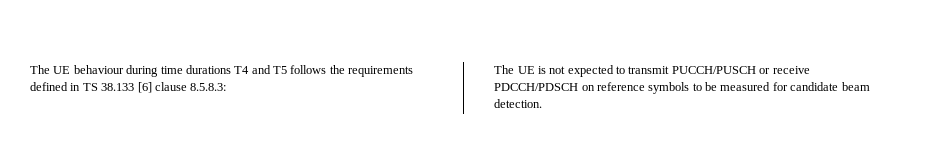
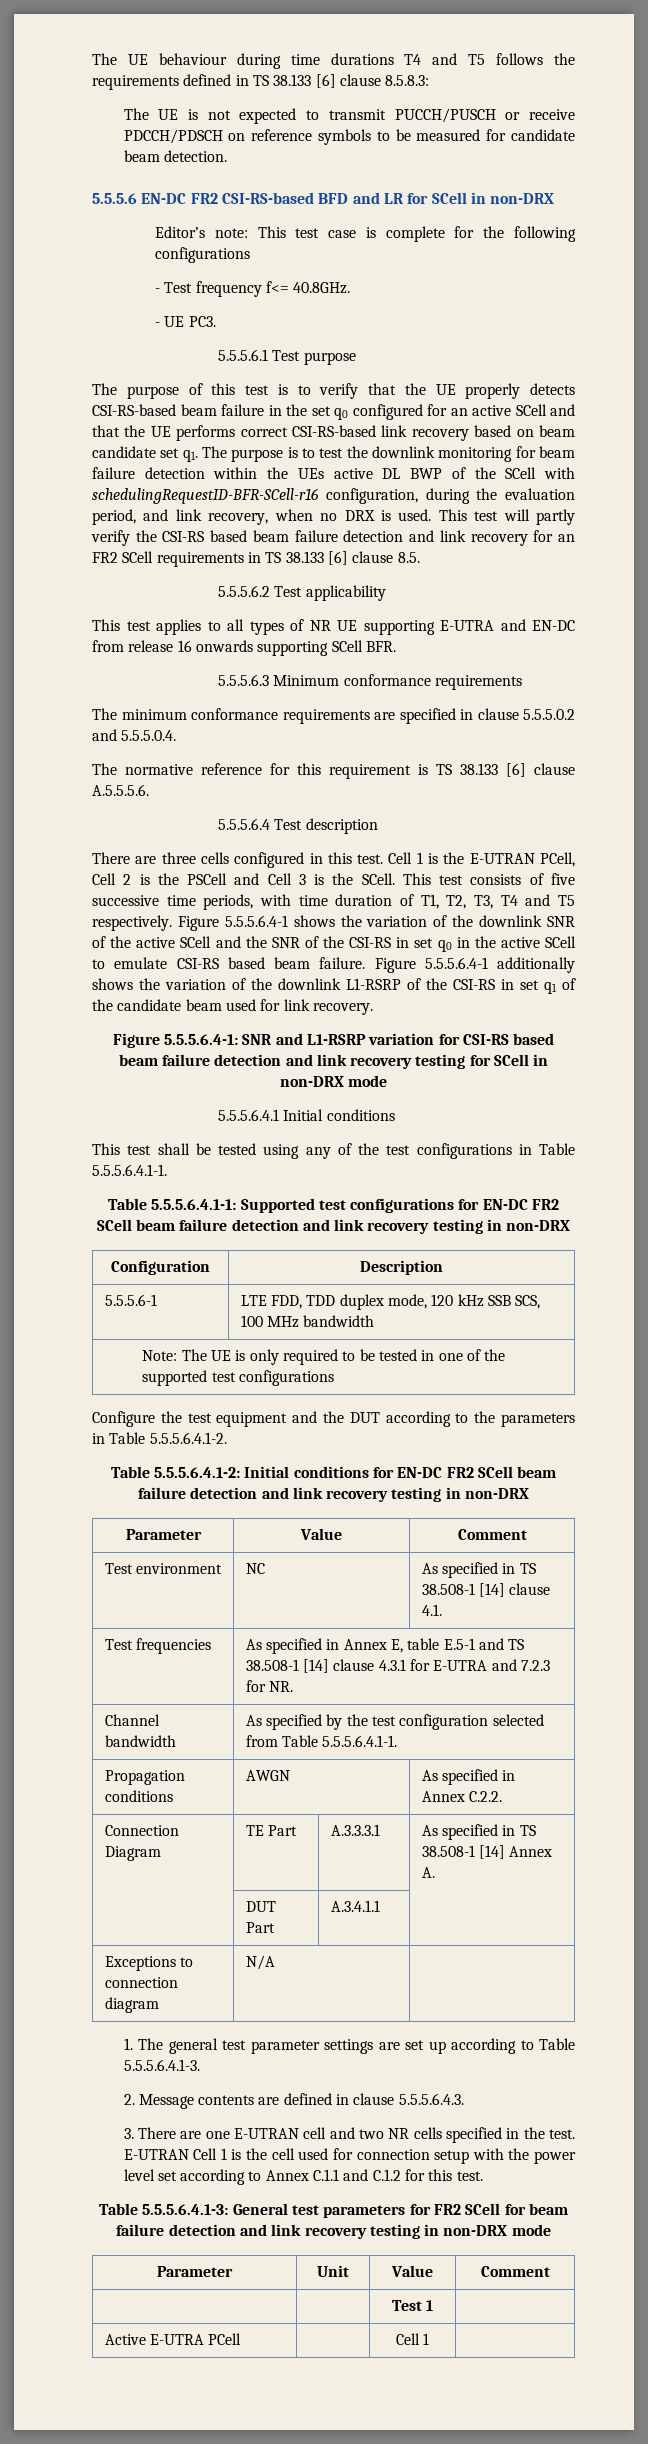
+ 5.5.5.6 EN-DC FR2 CSI-RS-based BFD and LR for SCell in non-DRX
+ Editor’s note: This test case is complete for the following configurations
+ - Test frequency f<= 40.8GHz.
+ - UE PC3.
+ 5.5.5.6.1 Test purpose
+ The purpose of this test is to verify that the UE properly detects CSI-RS-based beam failure in the set q0 configured for an active SCell and that the UE performs correct CSI-RS-based link recovery based on beam candidate set q1. The purpose is to test the downlink monitoring for beam failure detection within the UEs active DL BWP of the SCell with schedulingRequestID-BFR-SCell-r16 configuration, during the evaluation period, and link recovery, when no DRX is used. This test will partly verify the CSI-RS based beam failure detection and link recovery for an FR2 SCell requirements in TS 38.133 [6] clause 8.5.
+ 5.5.5.6.2 Test applicability
+ This test applies to all types of NR UE supporting E-UTRA and EN-DC from release 16 onwards supporting SCell BFR.
+ 5.5.5.6.3 Minimum conformance requirements
+ The minimum conformance requirements are specified in clause 5.5.5.0.2 and 5.5.5.0.4.
+ The normative reference for this requirement is TS 38.133 [6] clause A.5.5.5.6.
+ 5.5.5.6.4 Test description
+ There are three cells configured in this test. Cell 1 is the E-UTRAN PCell, Cell 2 is the PSCell and Cell 3 is the SCell. This test consists of five successive time periods, with time duration of T1, T2, T3, T4 and T5 respectively. Figure 5.5.5.6.4-1 shows the variation of the downlink SNR of the active SCell and the SNR of the CSI-RS in set q0 in the active SCell to emulate CSI-RS based beam failure. Figure 5.5.5.6.4-1 additionally shows the variation of the downlink L1-RSRP of the CSI-RS in set q1 of the candidate beam used for link recovery.
+ Figure 5.5.5.6.4-1: SNR and L1-RSRP variation for CSI-RS based beam failure detection and link recovery testing for SCell in non-DRX mode
+ 5.5.5.6.4.1 Initial conditions
+ This test shall be tested using any of the test configurations in Table 5.5.5.6.4.1-1.
+ Table 5.5.5.6.4.1-1: Supported test configurations for EN-DC FR2 SCell beam failure detection and link recovery testing in non-DRX
+ Configuration | Description
+ 5.5.5.6-1 | LTE FDD, TDD duplex mode, 120 kHz SSB SCS, 100 MHz bandwidth
+ Note: The UE is only required to be tested in one of the supported test configurations
+ Configure the test equipment and the DUT according to the parameters in Table 5.5.5.6.4.1-2.
+ Table 5.5.5.6.4.1-2: Initial conditions for EN-DC FR2 SCell beam failure detection and link recovery testing in non-DRX
+ Parameter | Value | Comment
+ Test environment | NC | As specified in TS 38.508-1 [14] clause 4.1.
+ Test frequencies | As specified in Annex E, table E.5-1 and TS 38.508-1 [14] clause 4.3.1 for E-UTRA and 7.2.3 for NR.
+ Channel bandwidth | As specified by the test configuration selected from Table 5.5.5.6.4.1-1.
+ Propagation conditions | AWGN | As specified in Annex C.2.2.
+ Connection Diagram | TE Part | A.3.3.3.1 | As specified in TS 38.508-1 [14] Annex A.
+ | DUT Part | A.3.4.1.1 |
+ Exceptions to connection diagram | N/A |
+ 1. The general test parameter settings are set up according to Table 5.5.5.6.4.1-3.
+ 2. Message contents are defined in clause 5.5.5.6.4.3.
+ 3. There are one E-UTRAN cell and two NR cells specified in the test. E-UTRAN Cell 1 is the cell used for connection setup with the power level set according to Annex C.1.1 and C.1.2 for this test.
+ Table 5.5.5.6.4.1-3: General test parameters for FR2 SCell for beam failure detection and link recovery testing in non-DRX mode
+ Parameter | Unit | Value | Comment
+ | | Test 1 |
+ Active E-UTRA PCell | | Cell 1 |

